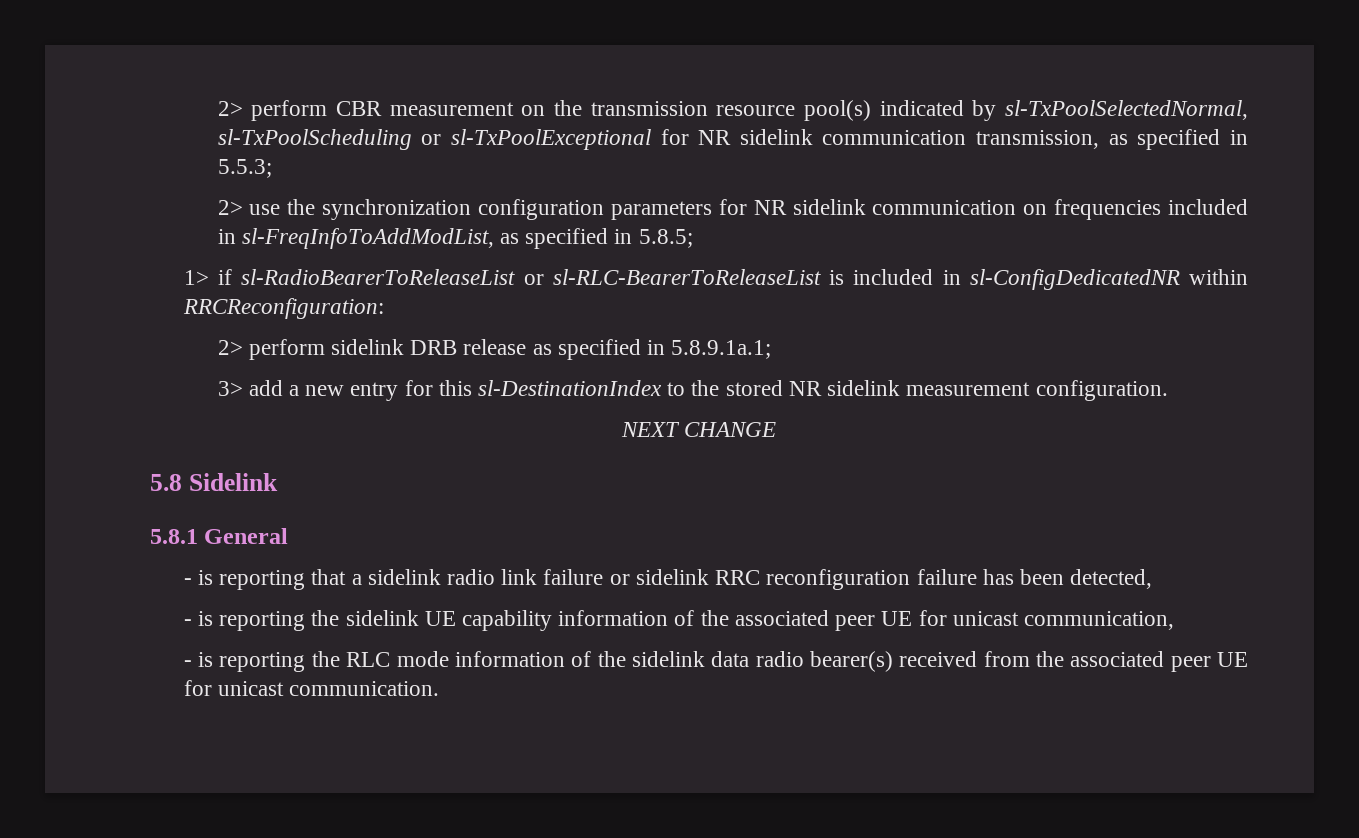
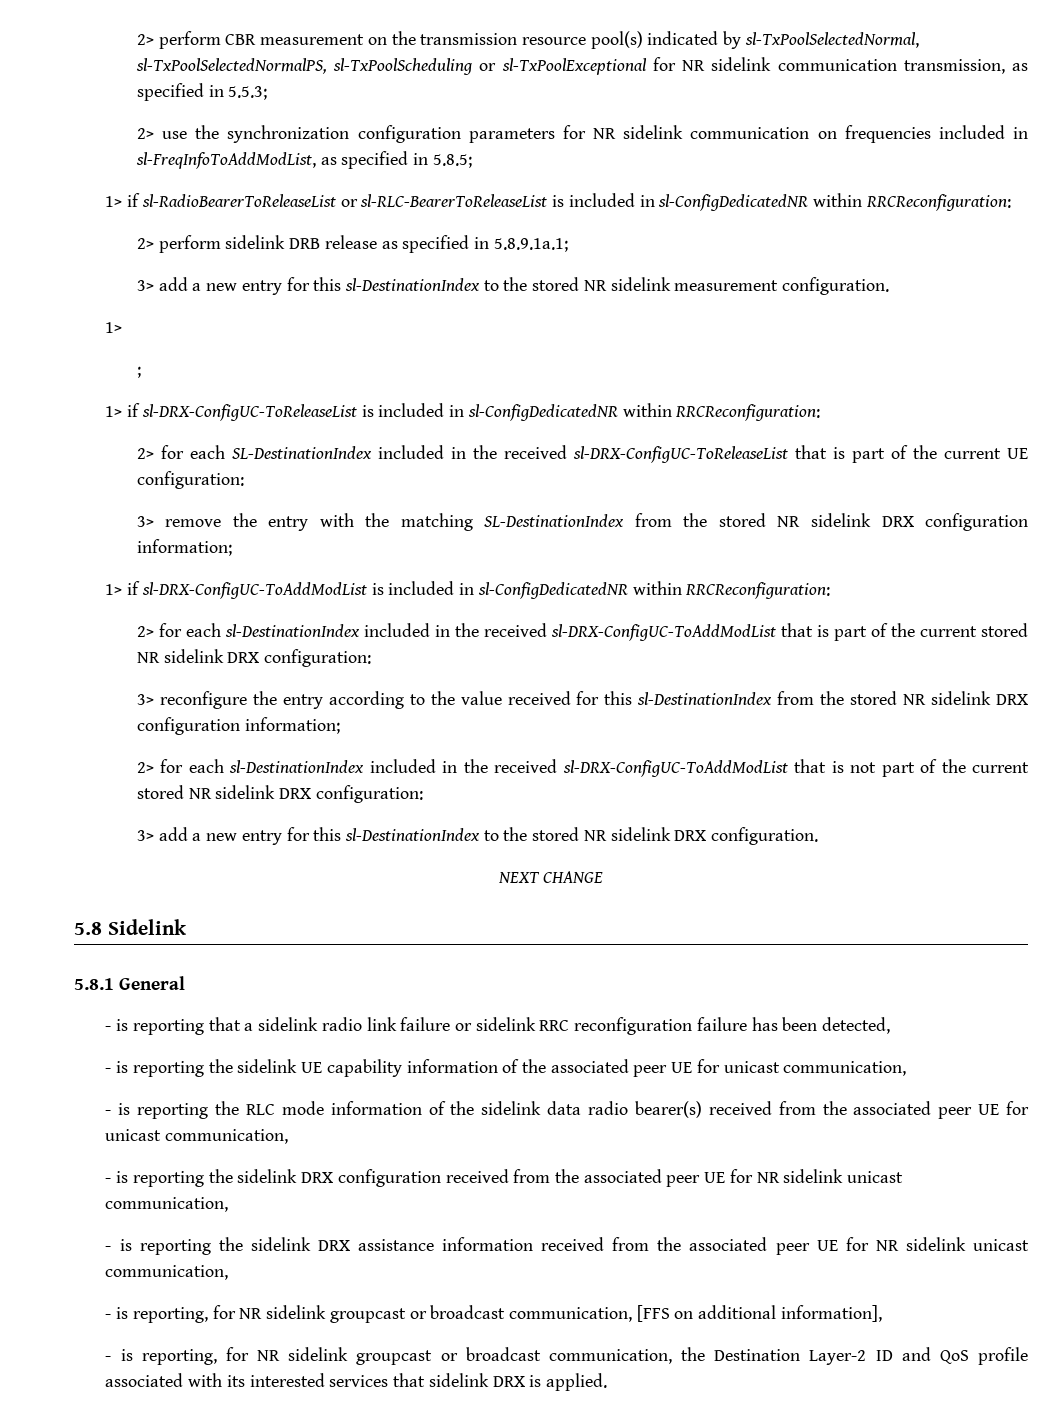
- 2> perform CBR measurement on the transmission resource pool(s) indicated by sl-TxPoolSelectedNormal, sl-TxPoolScheduling or sl-TxPoolExceptional for NR sidelink communication transmission, as specified in 5.5.3;
+ 2> perform CBR measurement on the transmission resource pool(s) indicated by sl-TxPoolSelectedNormal, sl-TxPoolSelectedNormalPS, sl-TxPoolScheduling or sl-TxPoolExceptional for NR sidelink communication transmission, as specified in 5.5.3;
  3> add a new entry for this sl-DestinationIndex to the stored NR sidelink measurement configuration.
+ 1>
+ ;
+ 1> if sl-DRX-ConfigUC-ToReleaseList is included in sl-ConfigDedicatedNR within RRCReconfiguration:
+ 2> for each SL-DestinationIndex included in the received sl-DRX-ConfigUC-ToReleaseList that is part of the current UE configuration:
+ 3> remove the entry with the matching SL-DestinationIndex from the stored NR sidelink DRX configuration information;
+ 1> if sl-DRX-ConfigUC-ToAddModList is included in sl-ConfigDedicatedNR within RRCReconfiguration:
+ 2> for each sl-DestinationIndex included in the received sl-DRX-ConfigUC-ToAddModList that is part of the current stored NR sidelink DRX configuration:
+ 3> reconfigure the entry according to the value received for this sl-DestinationIndex from the stored NR sidelink DRX configuration information;
+ 2> for each sl-DestinationIndex included in the received sl-DRX-ConfigUC-ToAddModList that is not part of the current stored NR sidelink DRX configuration:
+ 3> add a new entry for this sl-DestinationIndex to the stored NR sidelink DRX configuration.
- - is reporting the RLC mode information of the sidelink data radio bearer(s) received from the associated peer UE for unicast communication.
+ - is reporting the RLC mode information of the sidelink data radio bearer(s) received from the associated peer UE for unicast communication,
+ - is reporting the sidelink DRX configuration received from the associated peer UE for NR sidelink unicast communication,
+ - is reporting the sidelink DRX assistance information received from the associated peer UE for NR sidelink unicast communication,
+ - is reporting, for NR sidelink groupcast or broadcast communication, [FFS on additional information],
+ - is reporting, for NR sidelink groupcast or broadcast communication, the Destination Layer-2 ID and QoS profile associated with its interested services that sidelink DRX is applied.

